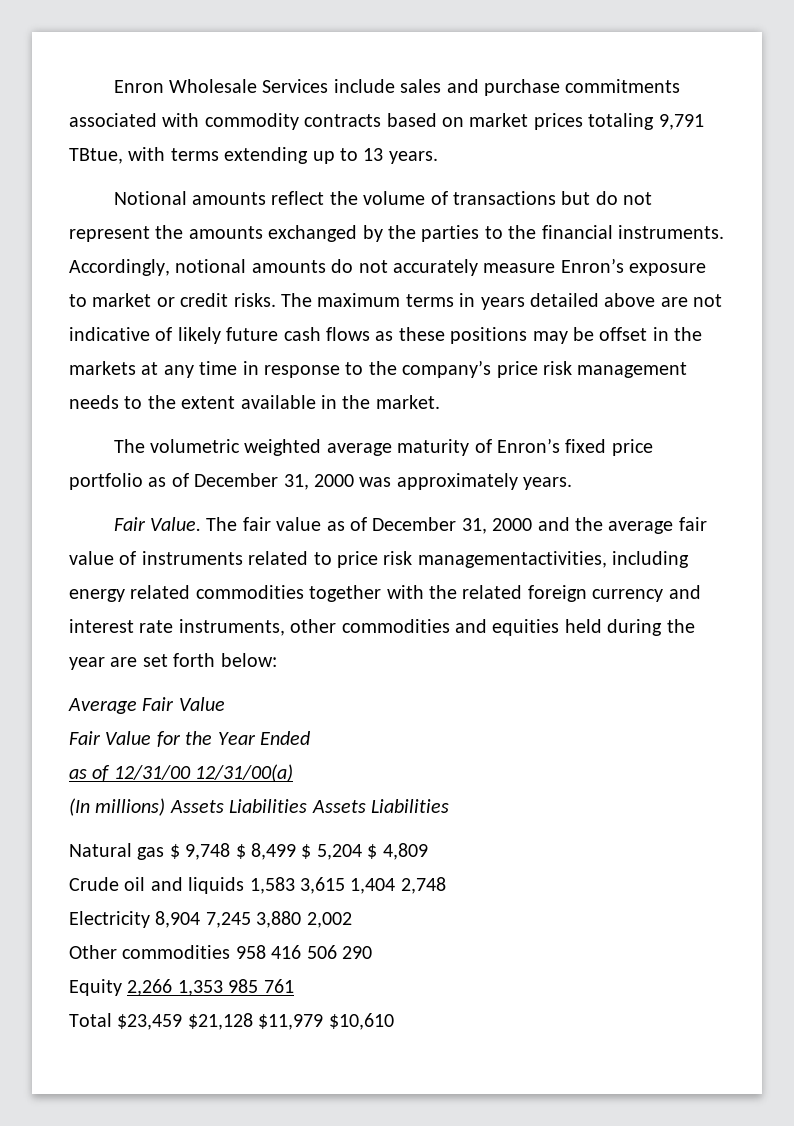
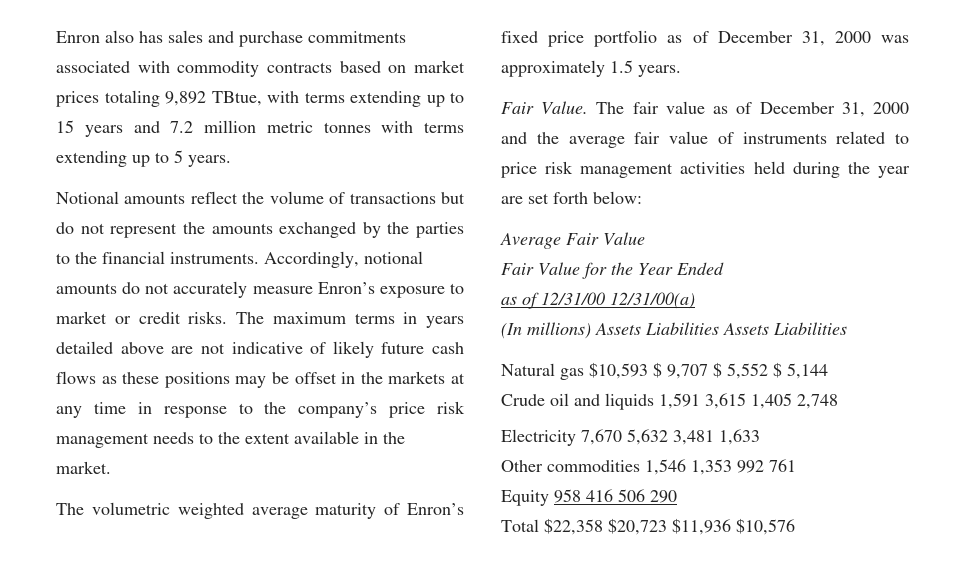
- Enron Wholesale Services include sales and purchase commitments associated with commodity contracts based on market prices totaling 9,791 TBtue, with terms extending up to 13 years.
+ Enron also has sales and purchase commitments associated with commodity contracts based on market prices totaling 9,892 TBtue, with terms extending up to 15 years and 7.2 million metric tonnes with terms extending up to 5 years.
- The volumetric weighted average maturity of Enron’s fixed price portfolio as of December 31, 2000 was approximately years.
+ The volumetric weighted average maturity of Enron’s fixed price portfolio as of December 31, 2000 was approximately 1.5 years.
- The fair value as of December 31, 2000 and the average fair value of instruments related to price risk managementactivities, including energy related commodities together with the related foreign currency and interest rate instruments, other commodities and equities held during the year are set forth below:
+ The fair value as of December 31, 2000 and the average fair value of instruments related to price risk management activities held during the year are set forth below:
- Natural gas $ 9,748 $ 8,499 $ 5,204 $ 4,809
+ Natural gas $10,593 $ 9,707 $ 5,552 $ 5,144
- Crude oil and liquids 1,583 3,615 1,404 2,748
+ Crude oil and liquids 1,591 3,615 1,405 2,748
- Electricity 8,904 7,245 3,880 2,002
- Other commodities 958 416 506 290
- Equity 2,266 1,353 985 761
- Total $23,459 $21,128 $11,979 $10,610
+ Electricity 7,670 5,632 3,481 1,633
+ Other commodities 1,546 1,353 992 761
+ Equity 958 416 506 290
+ Total $22,358 $20,723 $11,936 $10,576

